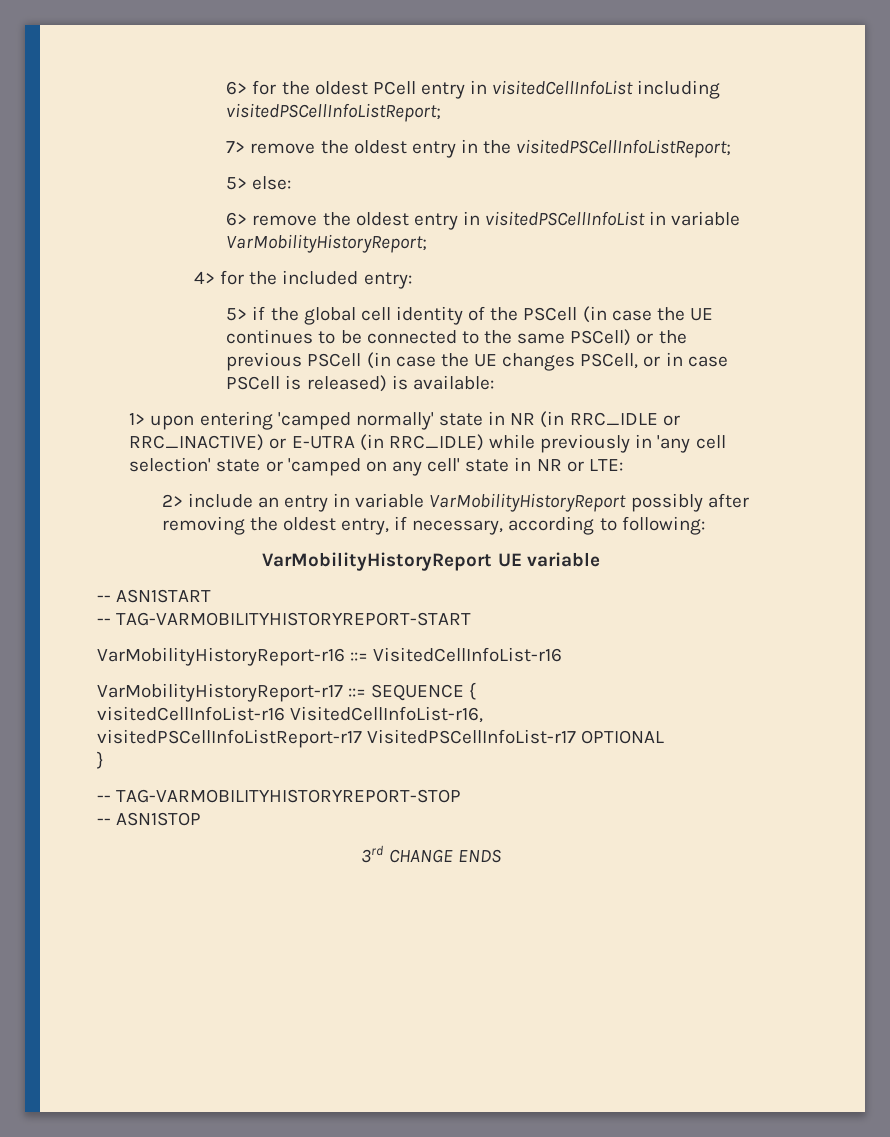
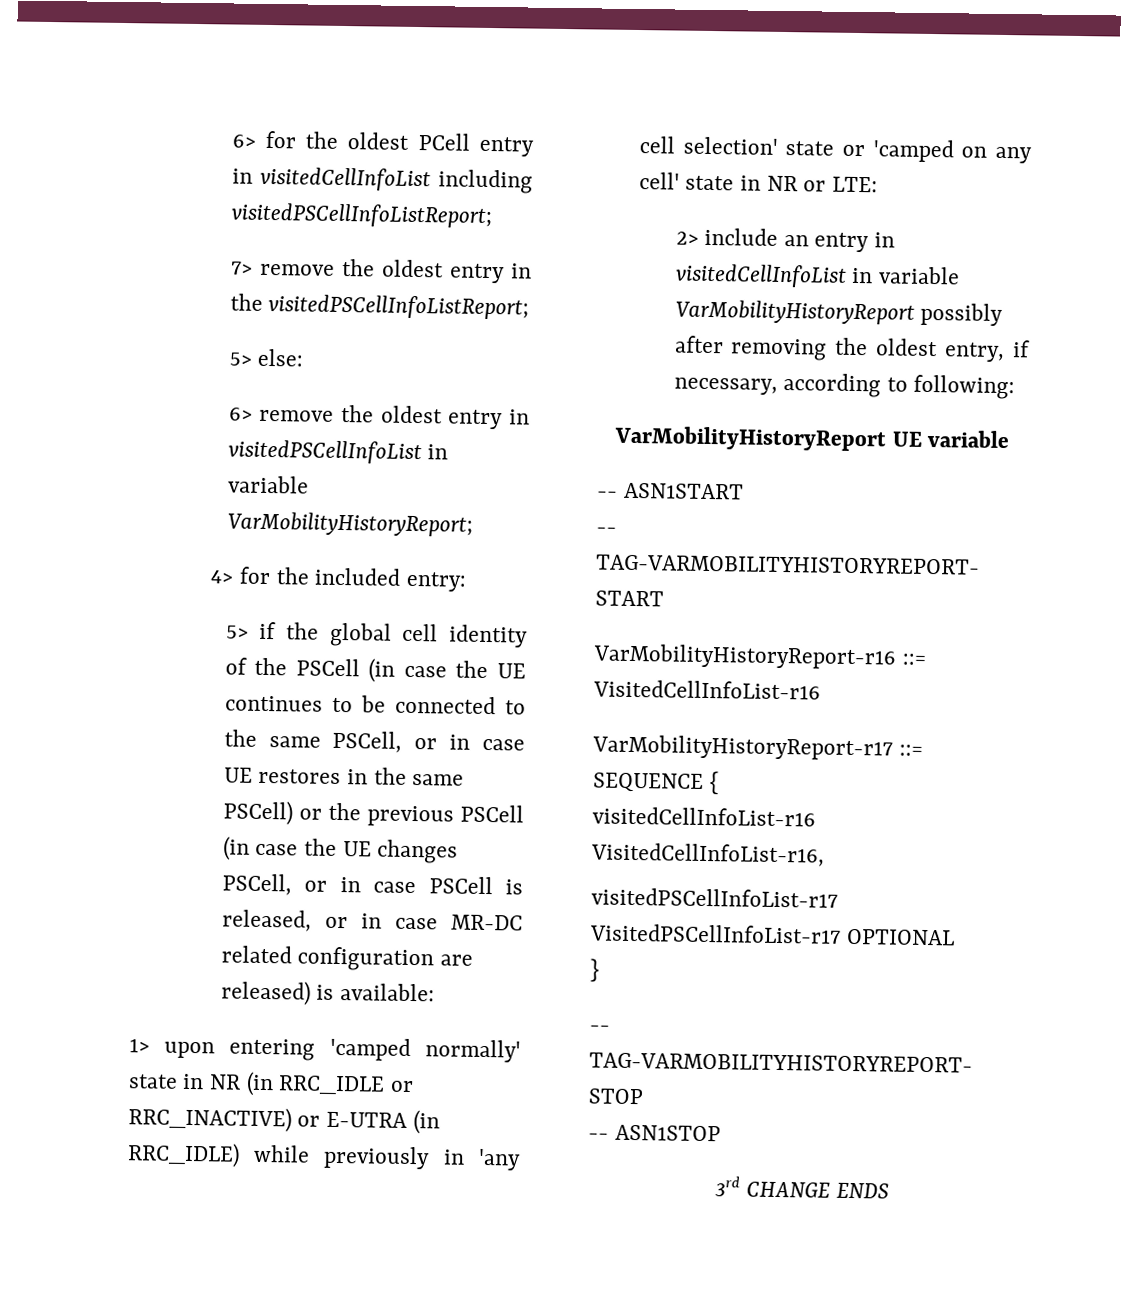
- 5> if the global cell identity of the PSCell (in case the UE continues to be connected to the same PSCell) or the previous PSCell (in case the UE changes PSCell, or in case PSCell is released) is available:
+ 5> if the global cell identity of the PSCell (in case the UE continues to be connected to the same PSCell, or in case UE restores in the same PSCell) or the previous PSCell (in case the UE changes PSCell, or in case PSCell is released, or in case MR-DC related configuration are released) is available:
- 2> include an entry in variable VarMobilityHistoryReport possibly after removing the oldest entry, if necessary, according to following:
+ 2> include an entry in visitedCellInfoList in variable VarMobilityHistoryReport possibly after removing the oldest entry, if necessary, according to following:
- visitedPSCellInfoListReport-r17 VisitedPSCellInfoList-r17 OPTIONAL
+ visitedPSCellInfoList-r17 VisitedPSCellInfoList-r17 OPTIONAL

